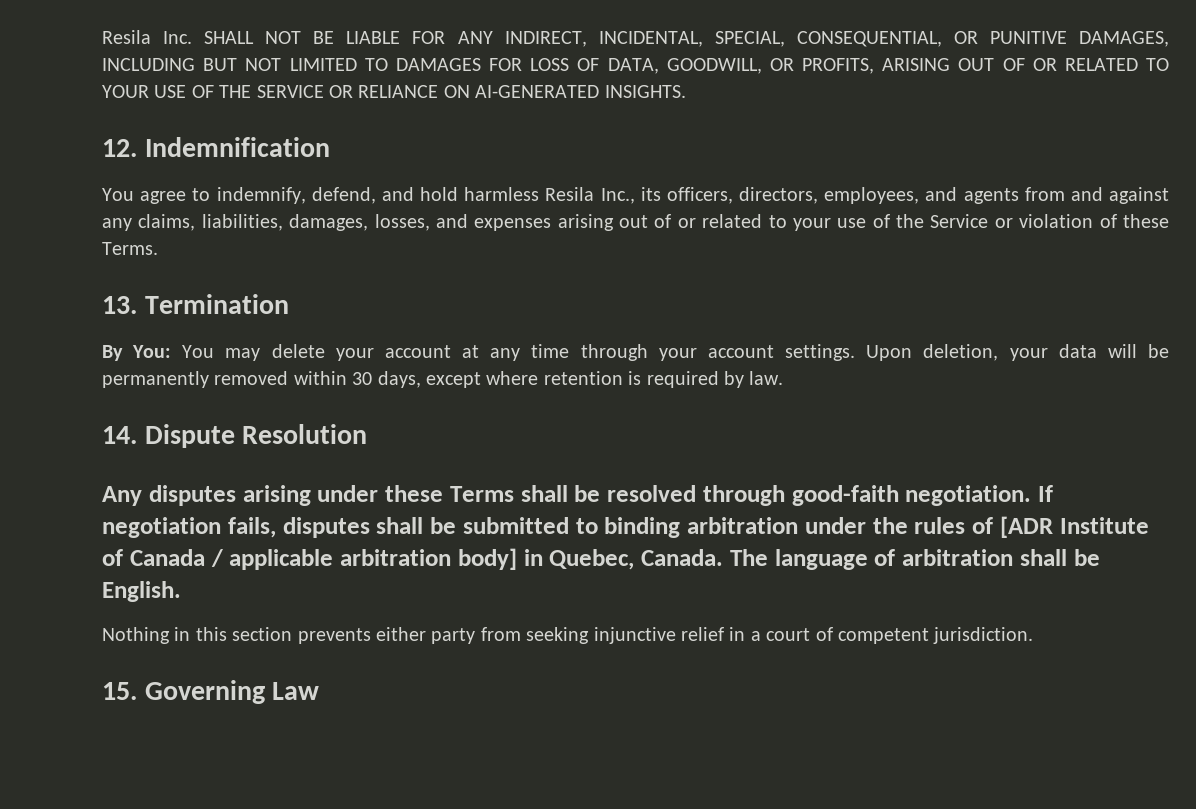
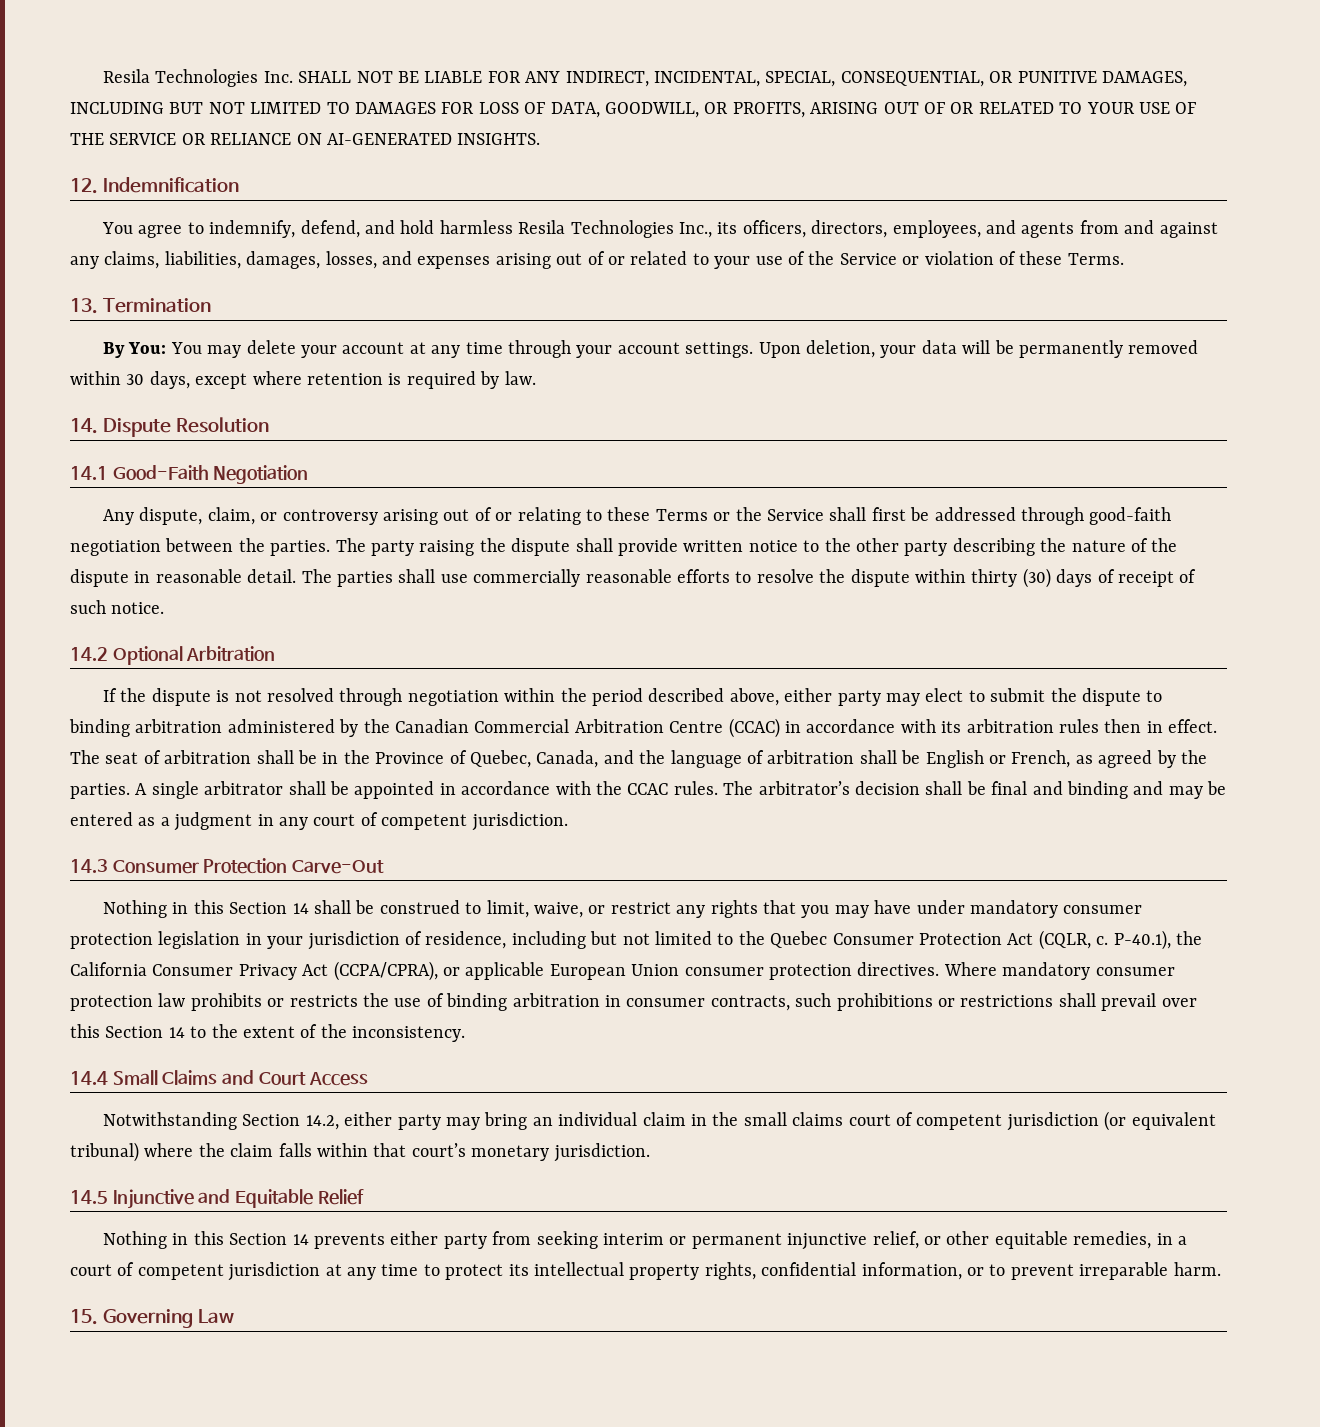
- Resila Inc. SHALL NOT BE LIABLE FOR ANY INDIRECT, INCIDENTAL, SPECIAL, CONSEQUENTIAL, OR PUNITIVE DAMAGES, INCLUDING BUT NOT LIMITED TO DAMAGES FOR LOSS OF DATA, GOODWILL, OR PROFITS, ARISING OUT OF OR RELATED TO YOUR USE OF THE SERVICE OR RELIANCE ON AI-GENERATED INSIGHTS.
+ Resila Technologies Inc. SHALL NOT BE LIABLE FOR ANY INDIRECT, INCIDENTAL, SPECIAL, CONSEQUENTIAL, OR PUNITIVE DAMAGES, INCLUDING BUT NOT LIMITED TO DAMAGES FOR LOSS OF DATA, GOODWILL, OR PROFITS, ARISING OUT OF OR RELATED TO YOUR USE OF THE SERVICE OR RELIANCE ON AI-GENERATED INSIGHTS.
- You agree to indemnify, defend, and hold harmless Resila Inc., its officers, directors, employees, and agents from and against any claims, liabilities, damages, losses, and expenses arising out of or related to your use of the Service or violation of these Terms.
+ You agree to indemnify, defend, and hold harmless Resila Technologies Inc., its officers, directors, employees, and agents from and against any claims, liabilities, damages, losses, and expenses arising out of or related to your use of the Service or violation of these Terms.
- Any disputes arising under these Terms shall be resolved through good-faith negotiation. If negotiation fails, disputes shall be submitted to binding arbitration under the rules of [ADR Institute of Canada / applicable arbitration body] in Quebec, Canada. The language of arbitration shall be English.
- Nothing in this section prevents either party from seeking injunctive relief in a court of competent jurisdiction.
+ 14.1 Good-Faith Negotiation
+ Any dispute, claim, or controversy arising out of or relating to these Terms or the Service shall first be addressed through good-faith negotiation between the parties. The party raising the dispute shall provide written notice to the other party describing the nature of the dispute in reasonable detail. The parties shall use commercially reasonable efforts to resolve the dispute within thirty (30) days of receipt of such notice.
+ 14.2 Optional Arbitration
+ If the dispute is not resolved through negotiation within the period described above, either party may elect to submit the dispute to binding arbitration administered by the Canadian Commercial Arbitration Centre (CCAC) in accordance with its arbitration rules then in effect. The seat of arbitration shall be in the Province of Quebec, Canada, and the language of arbitration shall be English or French, as agreed by the parties. A single arbitrator shall be appointed in accordance with the CCAC rules. The arbitrator’s decision shall be final and binding and may be entered as a judgment in any court of competent jurisdiction.
+ 14.3 Consumer Protection Carve-Out
+ Nothing in this Section 14 shall be construed to limit, waive, or restrict any rights that you may have under mandatory consumer protection legislation in your jurisdiction of residence, including but not limited to the Quebec Consumer Protection Act (CQLR, c. P-40.1), the California Consumer Privacy Act (CCPA/CPRA), or applicable European Union consumer protection directives. Where mandatory consumer protection law prohibits or restricts the use of binding arbitration in consumer contracts, such prohibitions or restrictions shall prevail over this Section 14 to the extent of the inconsistency.
+ 14.4 Small Claims and Court Access
+ Notwithstanding Section 14.2, either party may bring an individual claim in the small claims court of competent jurisdiction (or equivalent tribunal) where the claim falls within that court’s monetary jurisdiction.
+ 14.5 Injunctive and Equitable Relief
+ Nothing in this Section 14 prevents either party from seeking interim or permanent injunctive relief, or other equitable remedies, in a court of competent jurisdiction at any time to protect its intellectual property rights, confidential information, or to prevent irreparable harm.

